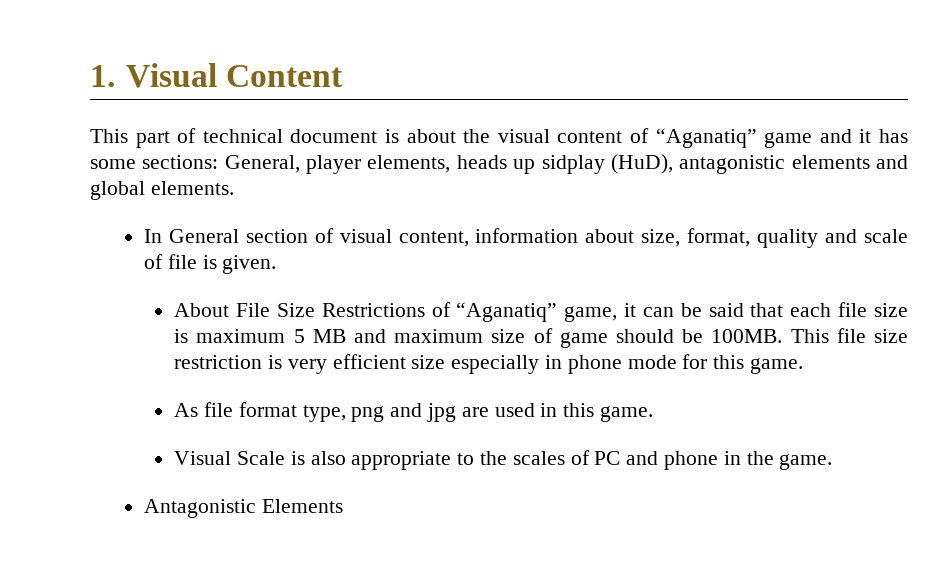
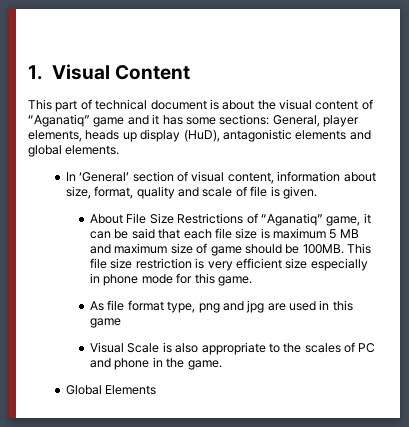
- This part of technical document is about the visual content of “Aganatiq” game and it has some sections: General, player elements, heads up sidplay (HuD), antagonistic elements and global elements.
+ This part of technical document is about the visual content of “Aganatiq” game and it has some sections: General, player elements, heads up display (HuD), antagonistic elements and global elements.
- In General section of visual content, information about size, format, quality and scale of file is given.
+ In ‘General’ section of visual content, information about size, format, quality and scale of file is given.
- As file format type, png and jpg are used in this game.
+ As file format type, png and jpg are used in this game
- Antagonistic Elements
+ Global Elements

